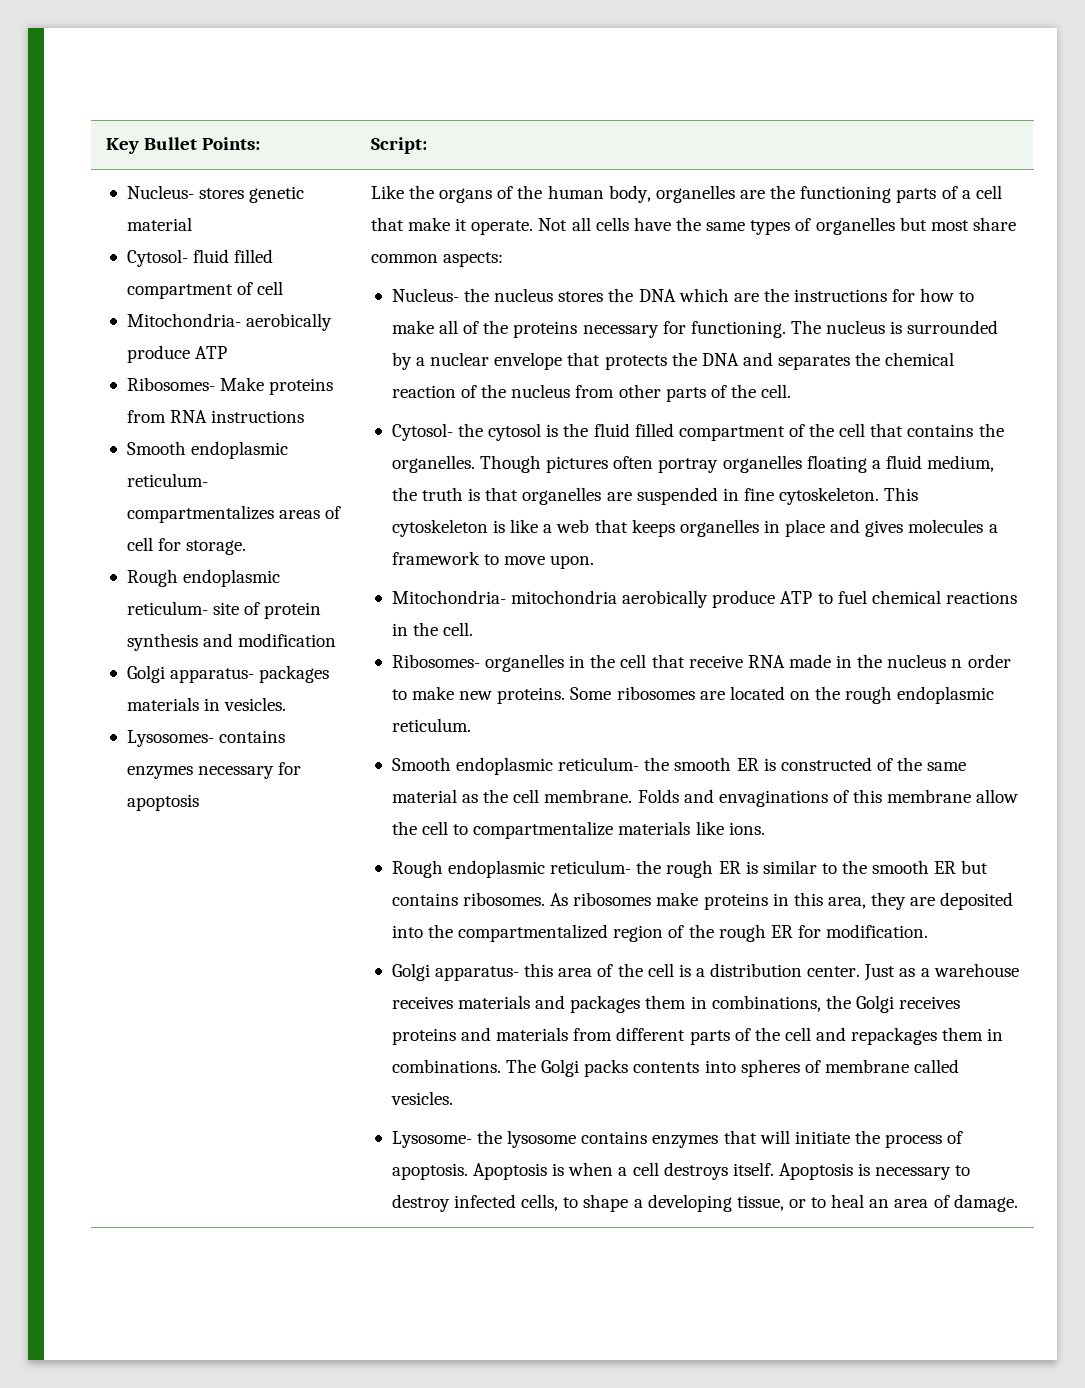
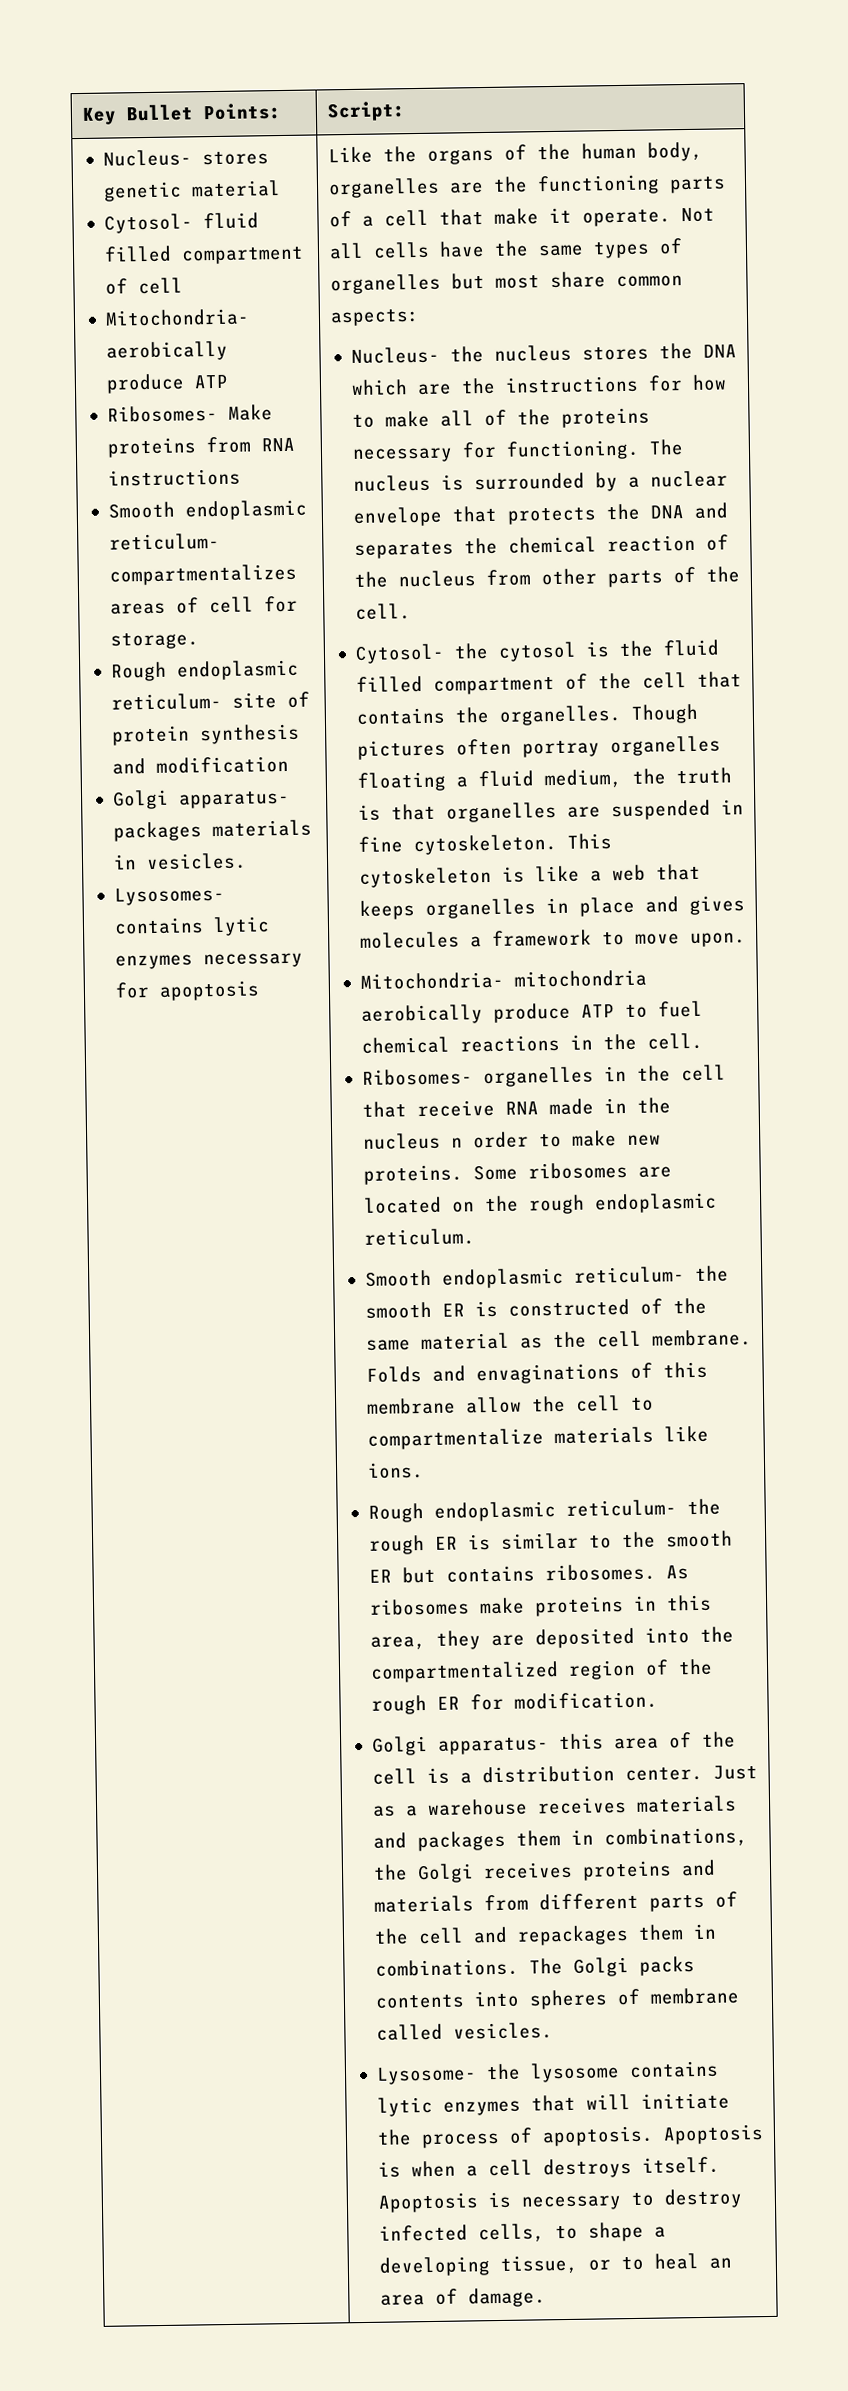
- Lysosomes- contains enzymes necessary for apoptosis
+ Lysosomes- contains lytic enzymes necessary for apoptosis
- Lysosome- the lysosome contains enzymes that will initiate the process of apoptosis.
+ Lysosome- the lysosome contains lytic enzymes that will initiate the process of apoptosis.

